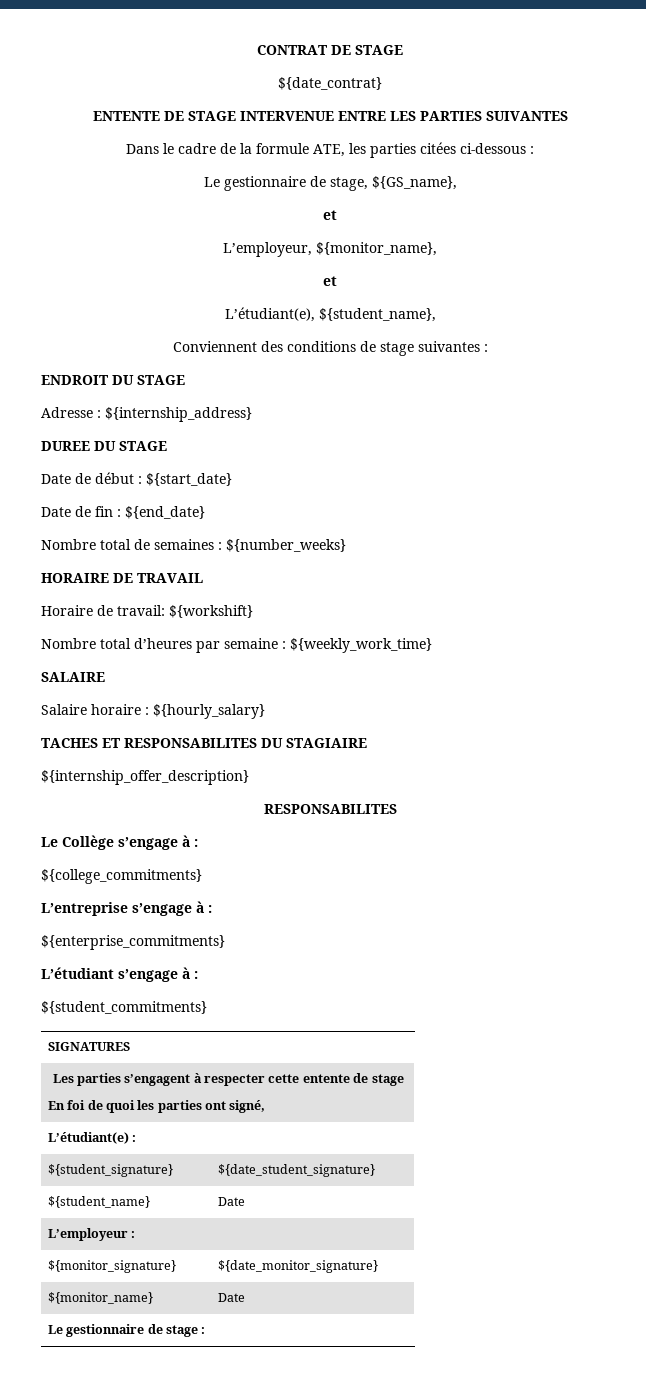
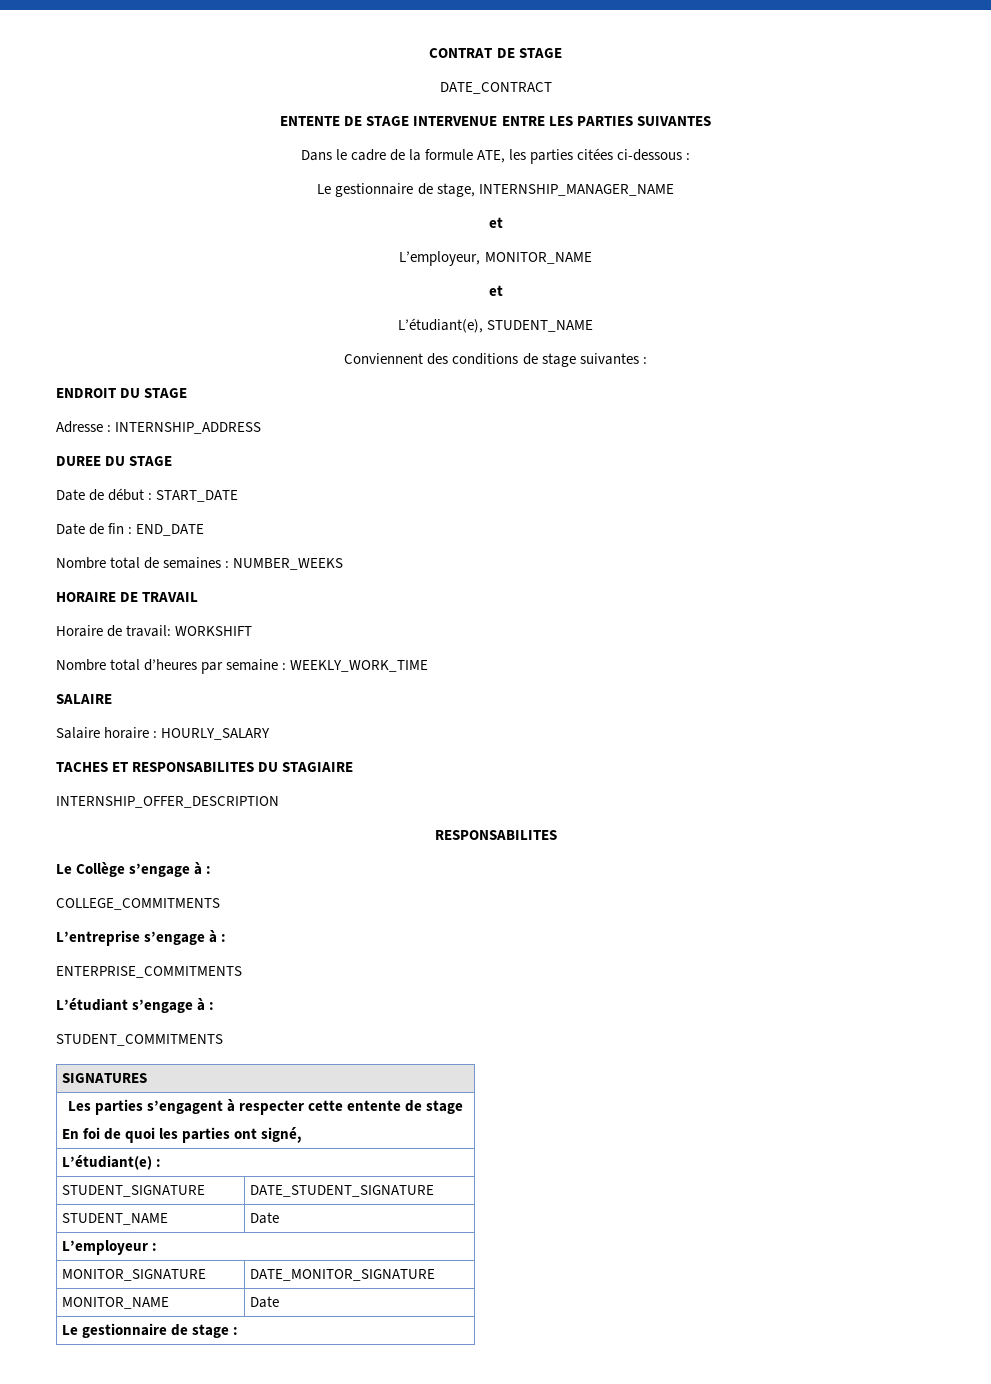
- ${date_contrat}
+ DATE_CONTRACT
- Le gestionnaire de stage, ${GS_name},
+ Le gestionnaire de stage, INTERNSHIP_MANAGER_NAME
- L’employeur, ${monitor_name},
+ L’employeur, MONITOR_NAME
- L’étudiant(e), ${student_name},
+ L’étudiant(e), STUDENT_NAME
- Adresse : ${internship_address}
+ Adresse : INTERNSHIP_ADDRESS
- Date de début : ${start_date}
+ Date de début : START_DATE
- Date de fin : ${end_date}
+ Date de fin : END_DATE
- Nombre total de semaines : ${number_weeks}
+ Nombre total de semaines : NUMBER_WEEKS
- Horaire de travail: ${workshift}
+ Horaire de travail: WORKSHIFT
- Nombre total d’heures par semaine : ${weekly_work_time}
+ Nombre total d’heures par semaine : WEEKLY_WORK_TIME
- Salaire horaire : ${hourly_salary}
+ Salaire horaire : HOURLY_SALARY
- ${internship_offer_description}
+ INTERNSHIP_OFFER_DESCRIPTION
- ${college_commitments}
+ COLLEGE_COMMITMENTS
- ${enterprise_commitments}
+ ENTERPRISE_COMMITMENTS
- ${student_commitments}
+ STUDENT_COMMITMENTS
- ${student_signature} | ${date_student_signature}
- ${student_name} | Date
+ STUDENT_SIGNATURE | DATE_STUDENT_SIGNATURE
+ STUDENT_NAME | Date
- ${monitor_signature} | ${date_monitor_signature}
- ${monitor_name} | Date
+ MONITOR_SIGNATURE | DATE_MONITOR_SIGNATURE
+ MONITOR_NAME | Date

